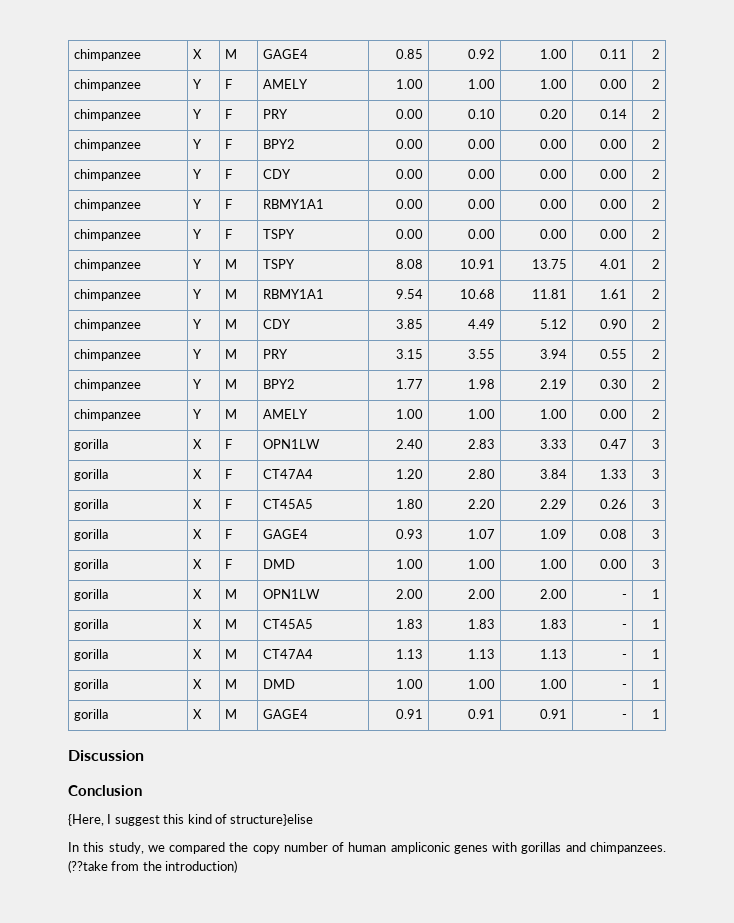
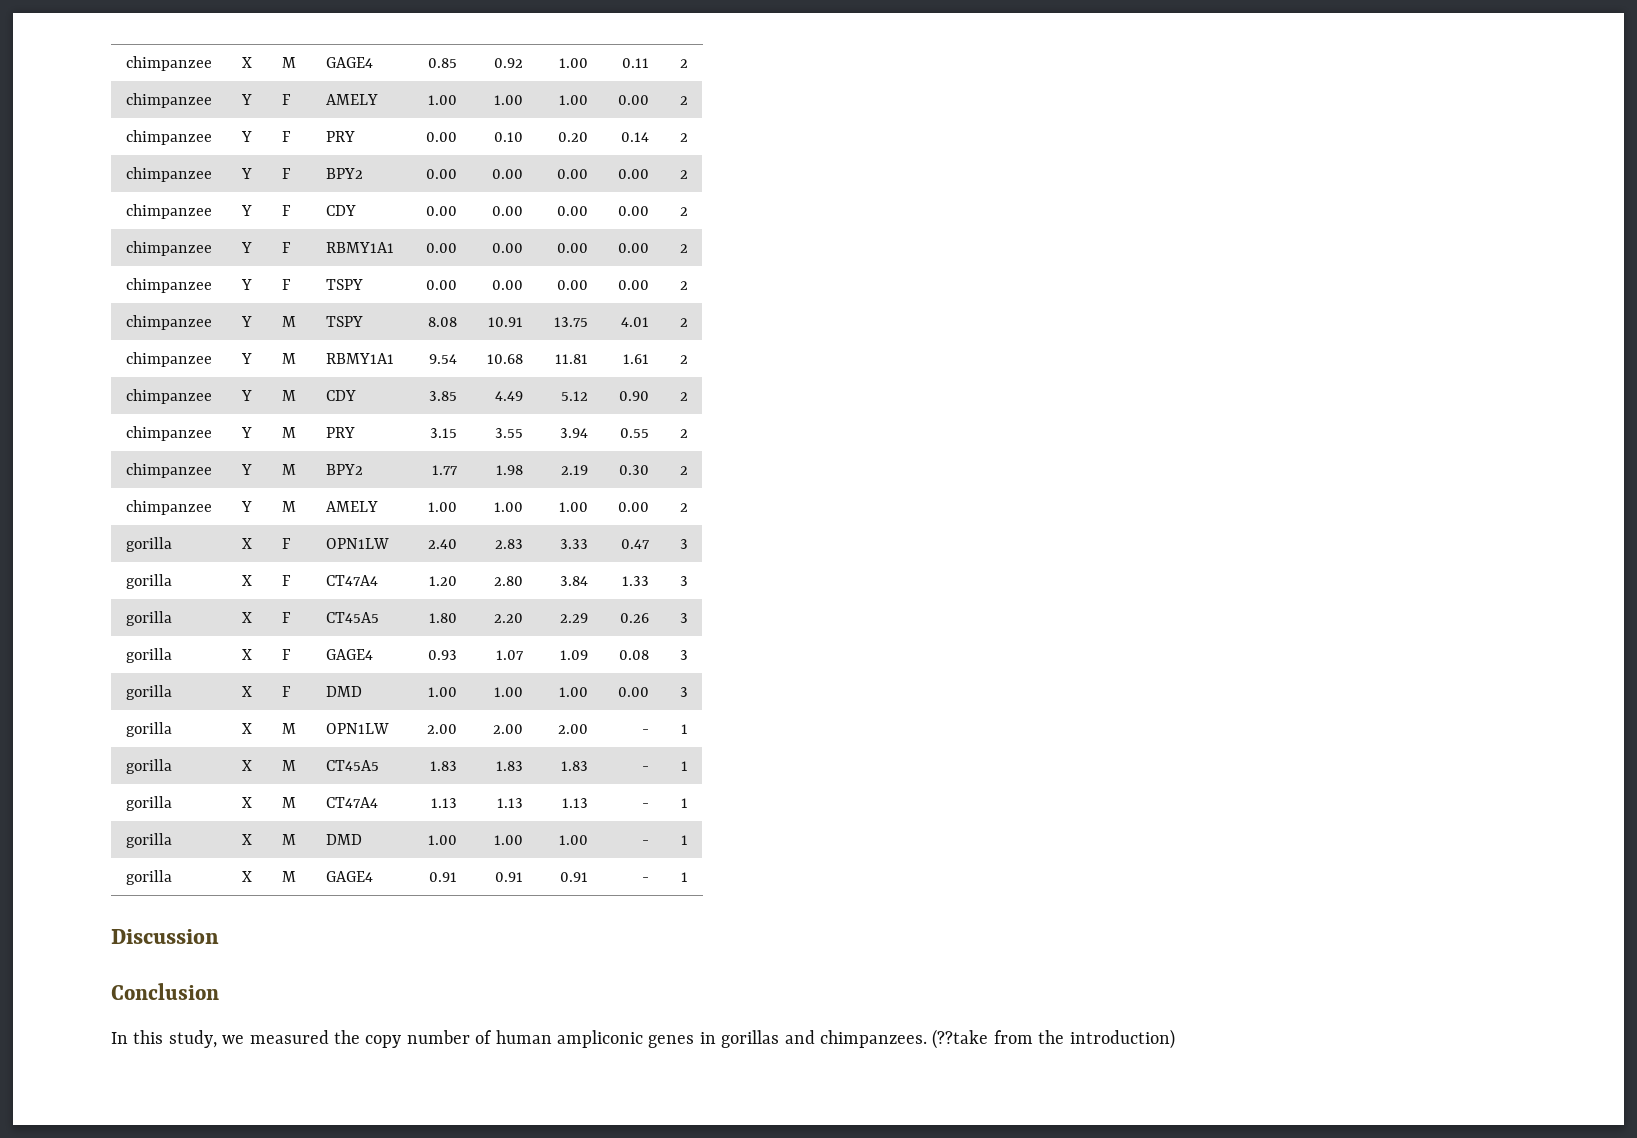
- {Here, I suggest this kind of structure}elise
- In this study, we compared the copy number of human ampliconic genes with gorillas and chimpanzees.
+ In this study, we measured the copy number of human ampliconic genes in gorillas and chimpanzees.

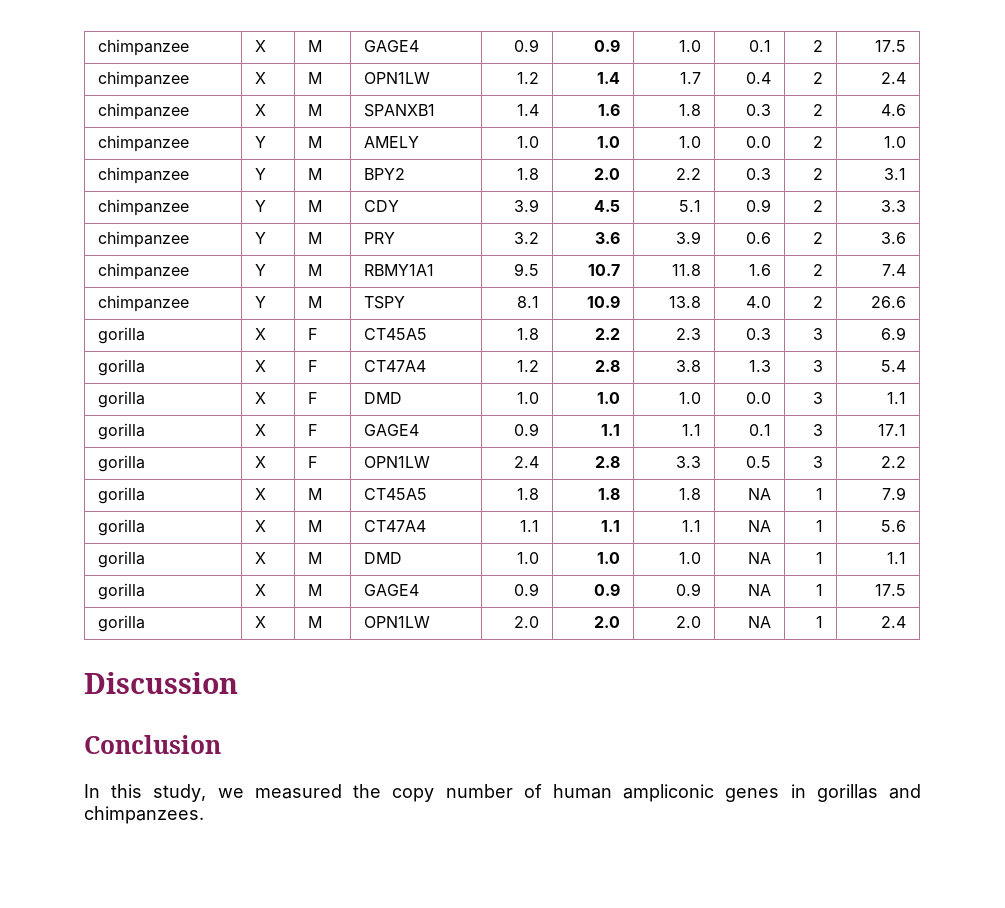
- chimpanzee | X | M | GAGE4 | 0.85 | 0.92 | 1.00 | 0.11 | 2
- chimpanzee | Y | F | AMELY | 1.00 | 1.00 | 1.00 | 0.00 | 2
- chimpanzee | Y | F | PRY | 0.00 | 0.10 | 0.20 | 0.14 | 2
- chimpanzee | Y | F | BPY2 | 0.00 | 0.00 | 0.00 | 0.00 | 2
- chimpanzee | Y | F | CDY | 0.00 | 0.00 | 0.00 | 0.00 | 2
- chimpanzee | Y | F | RBMY1A1 | 0.00 | 0.00 | 0.00 | 0.00 | 2
- chimpanzee | Y | F | TSPY | 0.00 | 0.00 | 0.00 | 0.00 | 2
- chimpanzee | Y | M | TSPY | 8.08 | 10.91 | 13.75 | 4.01 | 2
- chimpanzee | Y | M | RBMY1A1 | 9.54 | 10.68 | 11.81 | 1.61 | 2
- chimpanzee | Y | M | CDY | 3.85 | 4.49 | 5.12 | 0.90 | 2
- chimpanzee | Y | M | PRY | 3.15 | 3.55 | 3.94 | 0.55 | 2
- chimpanzee | Y | M | BPY2 | 1.77 | 1.98 | 2.19 | 0.30 | 2
- chimpanzee | Y | M | AMELY | 1.00 | 1.00 | 1.00 | 0.00 | 2
+ chimpanzee | X | M | GAGE4 | 0.9 | 0.9 | 1.0 | 0.1 | 2 | 17.5
+ chimpanzee | X | M | OPN1LW | 1.2 | 1.4 | 1.7 | 0.4 | 2 | 2.4
+ chimpanzee | X | M | SPANXB1 | 1.4 | 1.6 | 1.8 | 0.3 | 2 | 4.6
+ chimpanzee | Y | M | AMELY | 1.0 | 1.0 | 1.0 | 0.0 | 2 | 1.0
+ chimpanzee | Y | M | BPY2 | 1.8 | 2.0 | 2.2 | 0.3 | 2 | 3.1
+ chimpanzee | Y | M | CDY | 3.9 | 4.5 | 5.1 | 0.9 | 2 | 3.3
+ chimpanzee | Y | M | PRY | 3.2 | 3.6 | 3.9 | 0.6 | 2 | 3.6
+ chimpanzee | Y | M | RBMY1A1 | 9.5 | 10.7 | 11.8 | 1.6 | 2 | 7.4
+ chimpanzee | Y | M | TSPY | 8.1 | 10.9 | 13.8 | 4.0 | 2 | 26.6
+ gorilla | X | F | CT45A5 | 1.8 | 2.2 | 2.3 | 0.3 | 3 | 6.9
+ gorilla | X | F | CT47A4 | 1.2 | 2.8 | 3.8 | 1.3 | 3 | 5.4
+ gorilla | X | F | DMD | 1.0 | 1.0 | 1.0 | 0.0 | 3 | 1.1
+ gorilla | X | F | GAGE4 | 0.9 | 1.1 | 1.1 | 0.1 | 3 | 17.1
- gorilla | X | F | OPN1LW | 2.40 | 2.83 | 3.33 | 0.47 | 3
- gorilla | X | F | CT47A4 | 1.20 | 2.80 | 3.84 | 1.33 | 3
- gorilla | X | F | CT45A5 | 1.80 | 2.20 | 2.29 | 0.26 | 3
- gorilla | X | F | GAGE4 | 0.93 | 1.07 | 1.09 | 0.08 | 3
- gorilla | X | F | DMD | 1.00 | 1.00 | 1.00 | 0.00 | 3
- gorilla | X | M | OPN1LW | 2.00 | 2.00 | 2.00 | - | 1
- gorilla | X | M | CT45A5 | 1.83 | 1.83 | 1.83 | - | 1
- gorilla | X | M | CT47A4 | 1.13 | 1.13 | 1.13 | - | 1
- gorilla | X | M | DMD | 1.00 | 1.00 | 1.00 | - | 1
- gorilla | X | M | GAGE4 | 0.91 | 0.91 | 0.91 | - | 1
+ gorilla | X | F | OPN1LW | 2.4 | 2.8 | 3.3 | 0.5 | 3 | 2.2
+ gorilla | X | M | CT45A5 | 1.8 | 1.8 | 1.8 | NA | 1 | 7.9
+ gorilla | X | M | CT47A4 | 1.1 | 1.1 | 1.1 | NA | 1 | 5.6
+ gorilla | X | M | DMD | 1.0 | 1.0 | 1.0 | NA | 1 | 1.1
+ gorilla | X | M | GAGE4 | 0.9 | 0.9 | 0.9 | NA | 1 | 17.5
+ gorilla | X | M | OPN1LW | 2.0 | 2.0 | 2.0 | NA | 1 | 2.4
- (??take from the introduction)

